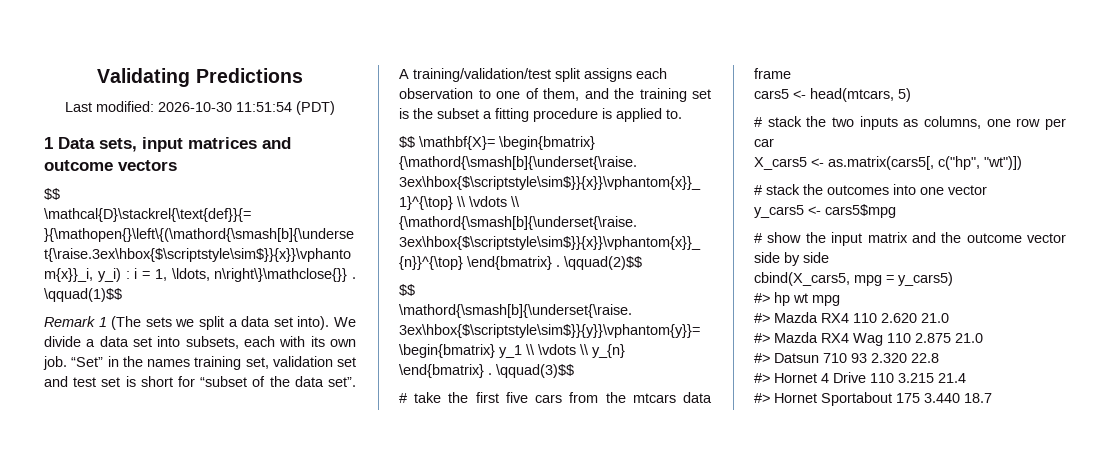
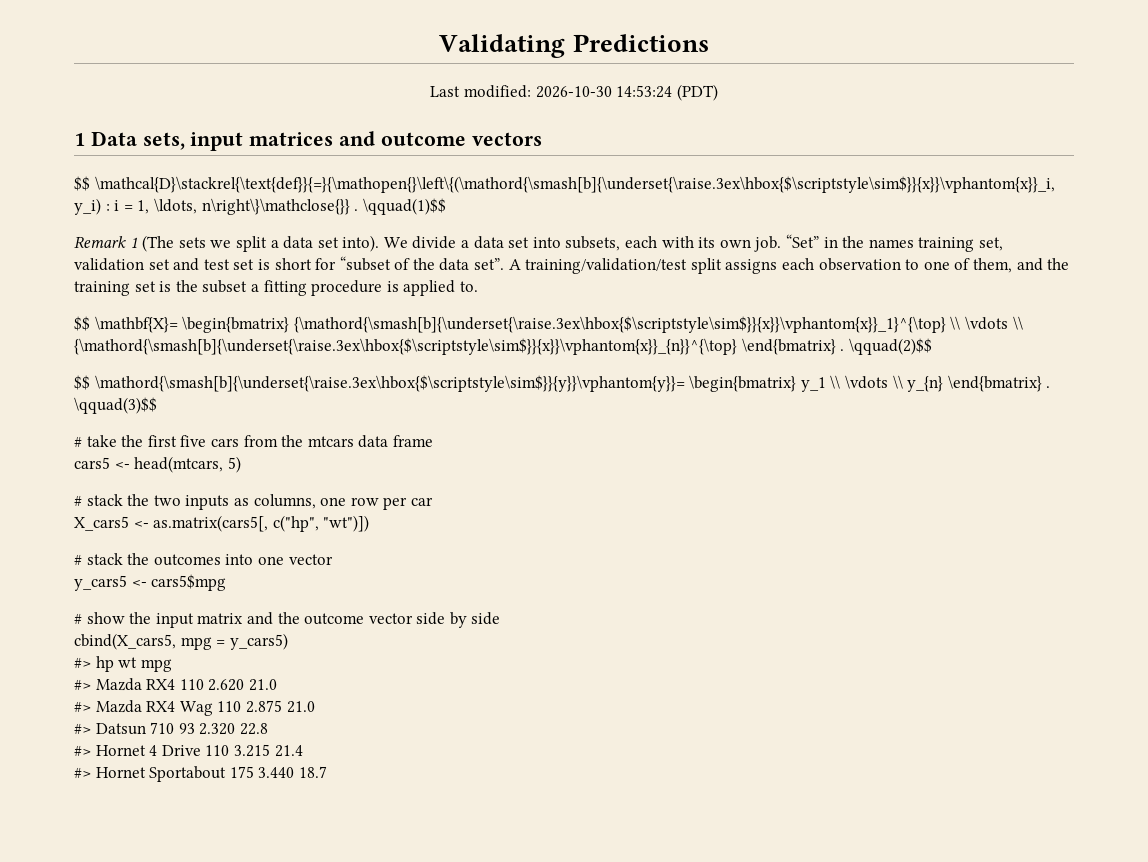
- Last modified: 2026-10-30 11:51:54 (PDT)
+ Last modified: 2026-10-30 14:53:24 (PDT)

